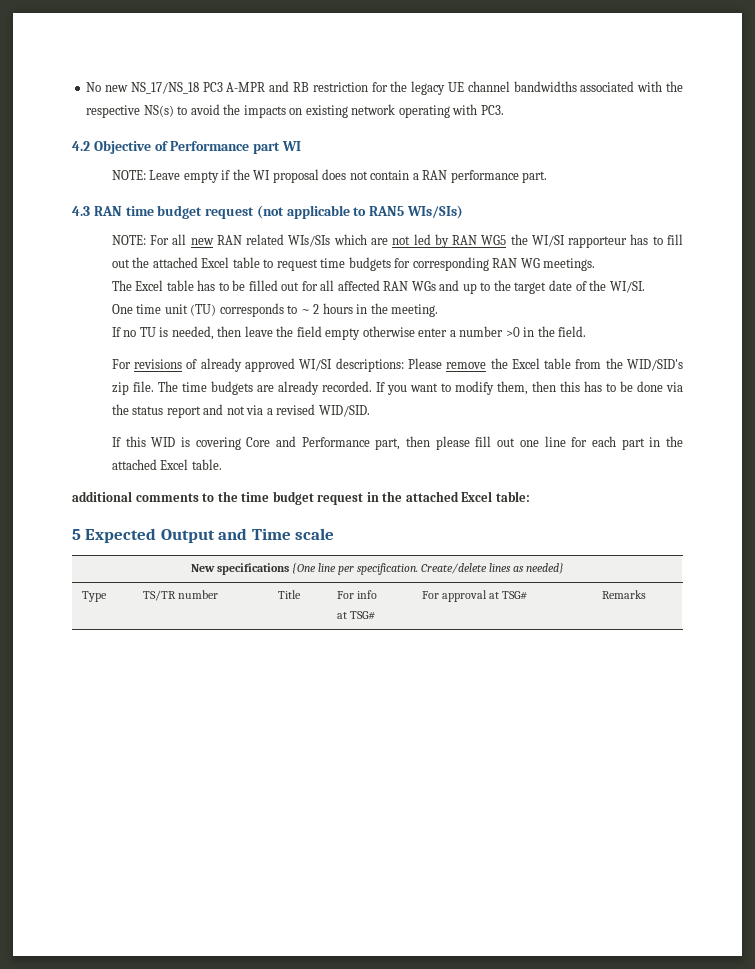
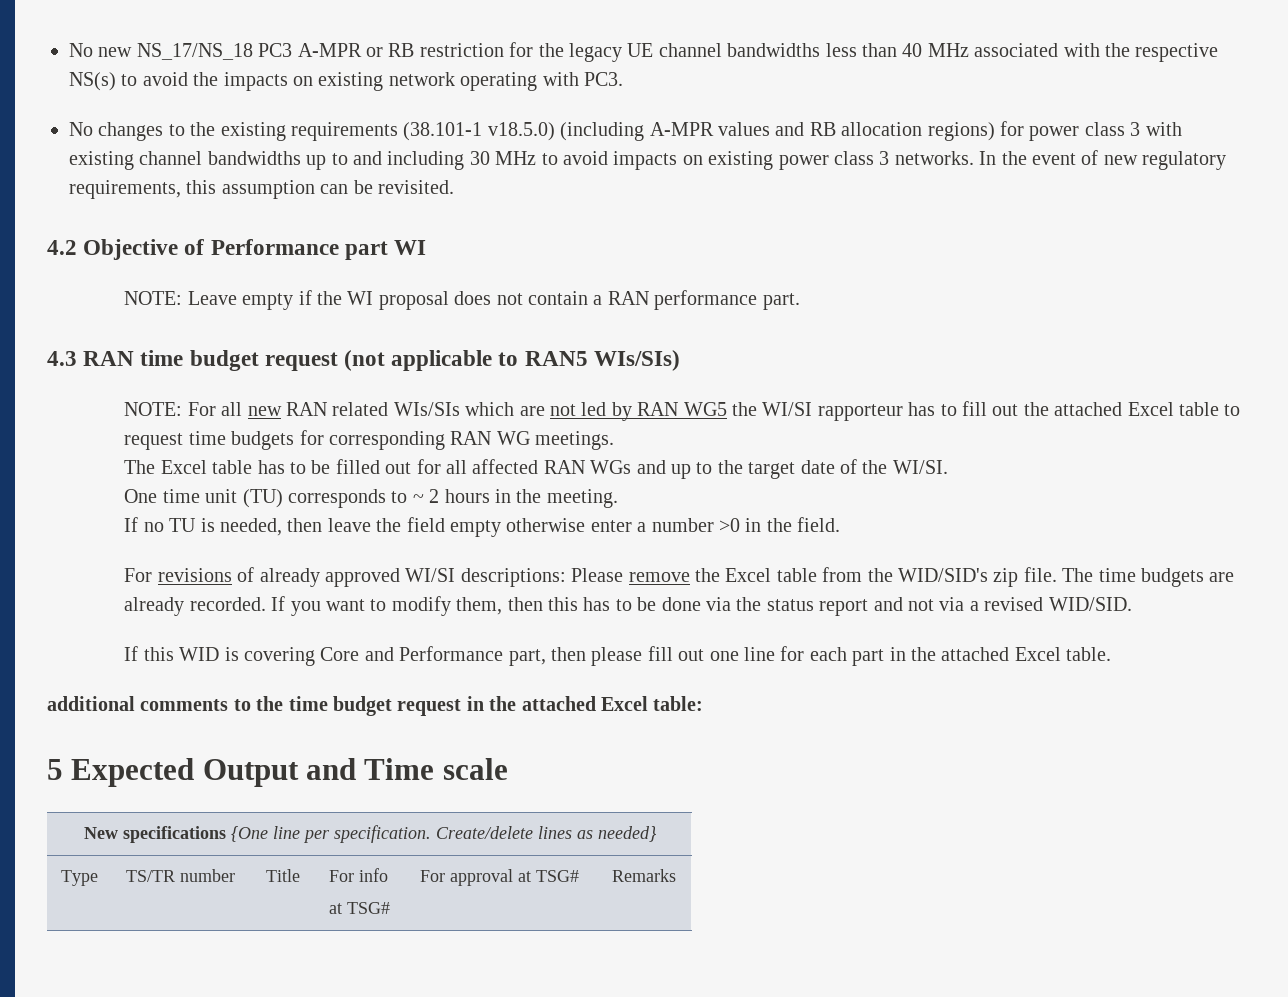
- No new NS_17/NS_18 PC3 A-MPR and RB restriction for the legacy UE channel bandwidths associated with the respective NS(s) to avoid the impacts on existing network operating with PC3.
+ No new NS_17/NS_18 PC3 A-MPR or RB restriction for the legacy UE channel bandwidths less than 40 MHz associated with the respective NS(s) to avoid the impacts on existing network operating with PC3.
+ No changes to the existing requirements (38.101-1 v18.5.0) (including A-MPR values and RB allocation regions) for power class 3 with existing channel bandwidths up to and including 30 MHz to avoid impacts on existing power class 3 networks. In the event of new regulatory requirements, this assumption can be revisited.

